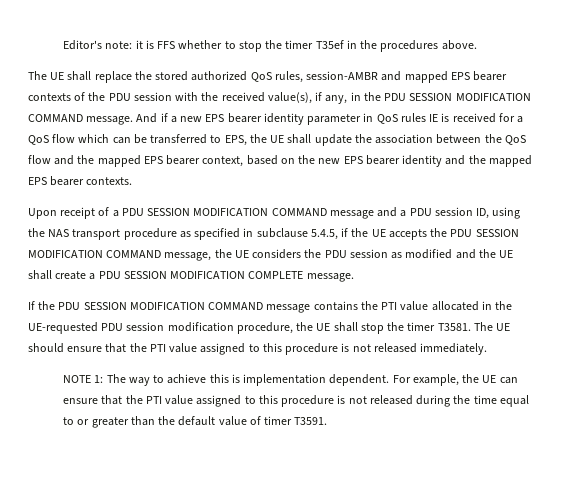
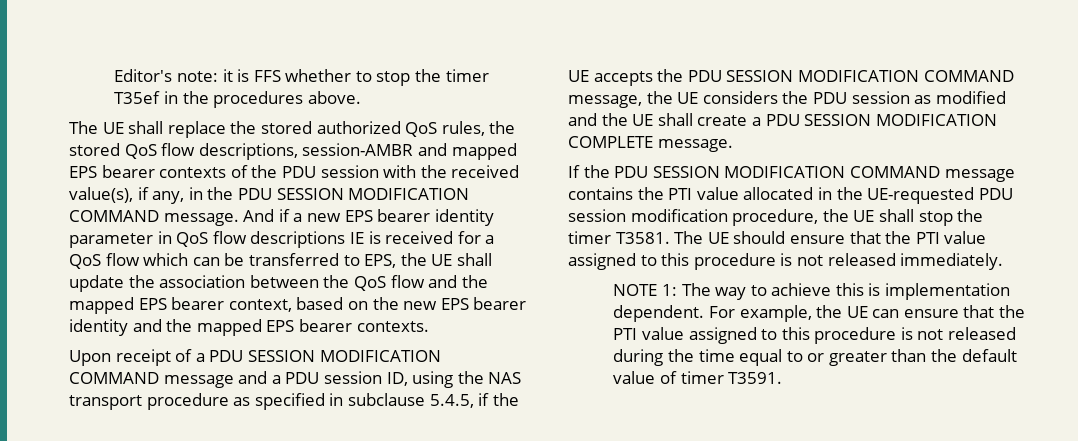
- The UE shall replace the stored authorized QoS rules, session-AMBR and mapped EPS bearer contexts of the PDU session with the received value(s), if any, in the PDU SESSION MODIFICATION COMMAND message.
+ The UE shall replace the stored authorized QoS rules, the stored QoS flow descriptions, session-AMBR and mapped EPS bearer contexts of the PDU session with the received value(s), if any, in the PDU SESSION MODIFICATION COMMAND message.
- And if a new EPS bearer identity parameter in QoS rules IE is received for a QoS flow which can be transferred to EPS, the UE shall update the association between the QoS flow and the mapped EPS bearer context, based on the new EPS bearer identity and the mapped EPS bearer contexts.
+ And if a new EPS bearer identity parameter in QoS flow descriptions IE is received for a QoS flow which can be transferred to EPS, the UE shall update the association between the QoS flow and the mapped EPS bearer context, based on the new EPS bearer identity and the mapped EPS bearer contexts.

